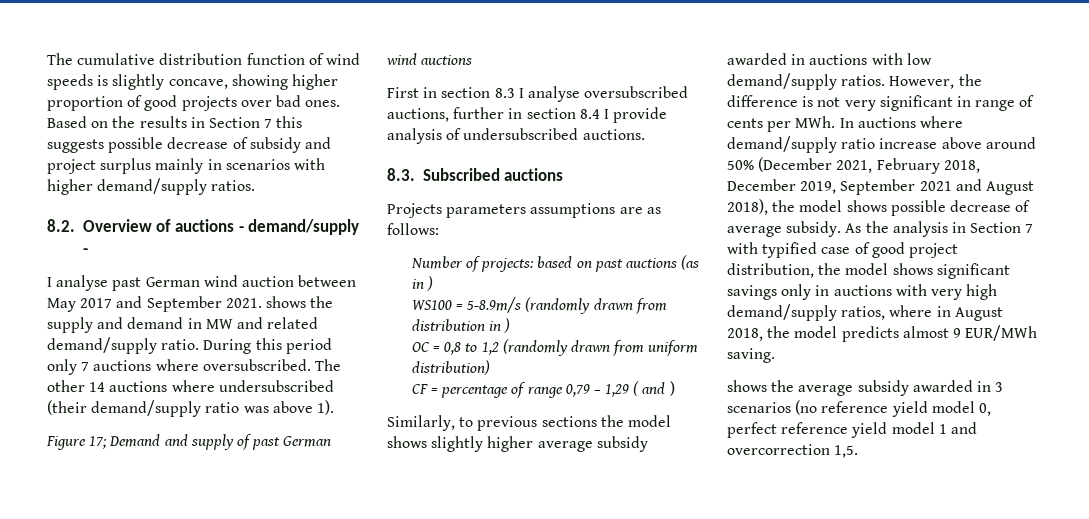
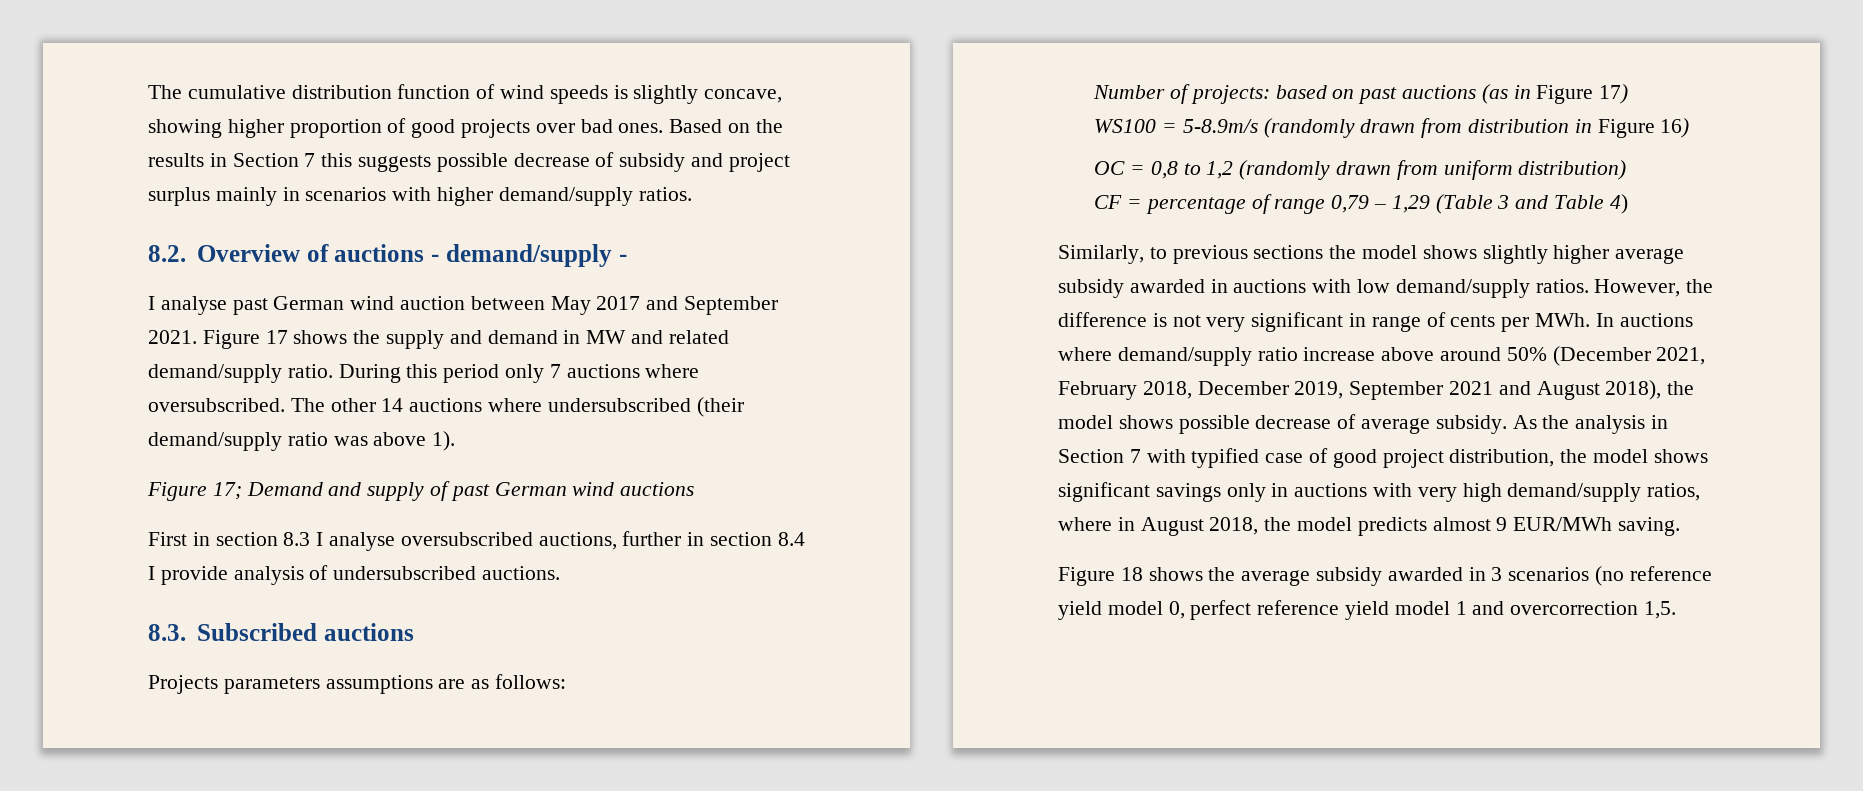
- I analyse past German wind auction between May 2017 and September 2021. shows the supply and demand in MW and related demand/supply ratio.
+ I analyse past German wind auction between May 2017 and September 2021. Figure 17 shows the supply and demand in MW and related demand/supply ratio.
- Number of projects: based on past auctions (as in )
+ Number of projects: based on past auctions (as in Figure 17)
- WS100 = 5-8.9m/s (randomly drawn from distribution in )
+ WS100 = 5-8.9m/s (randomly drawn from distribution in Figure 16)
- CF = percentage of range 0,79 – 1,29 ( and )
+ CF = percentage of range 0,79 – 1,29 (Table 3 and Table 4)
- shows the average subsidy awarded in 3 scenarios (no reference yield model 0, perfect reference yield model 1 and overcorrection 1,5.
+ Figure 18 shows the average subsidy awarded in 3 scenarios (no reference yield model 0, perfect reference yield model 1 and overcorrection 1,5.

